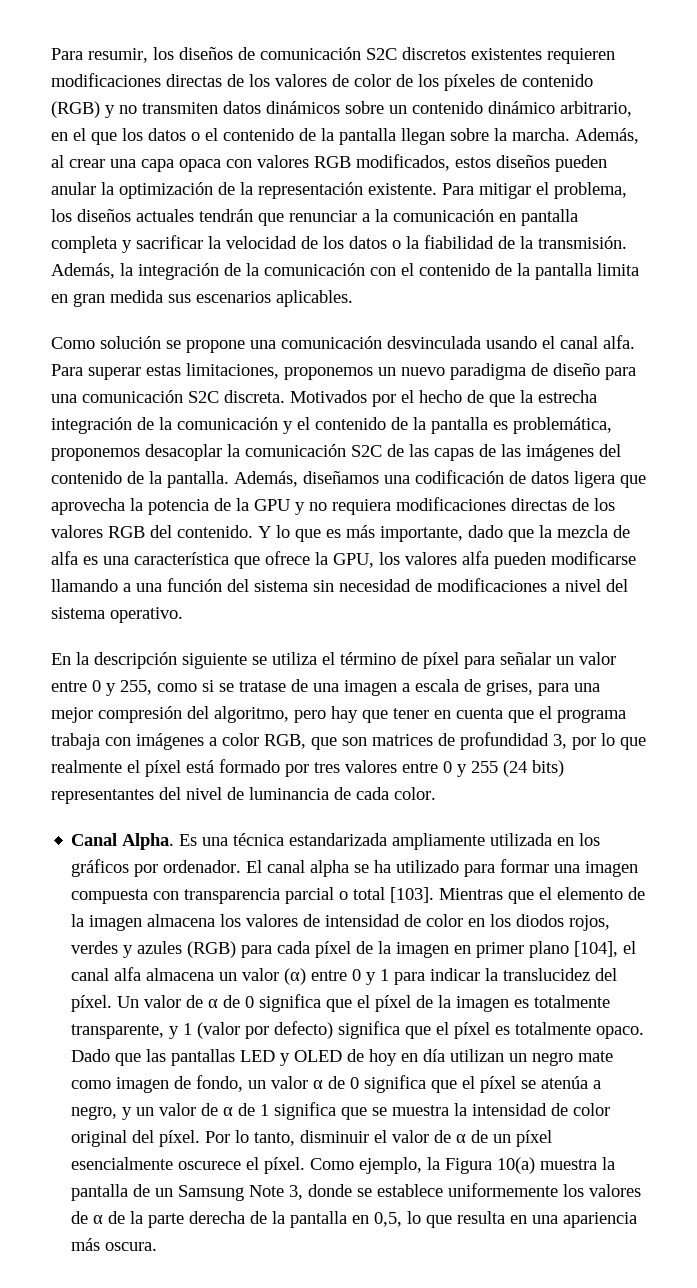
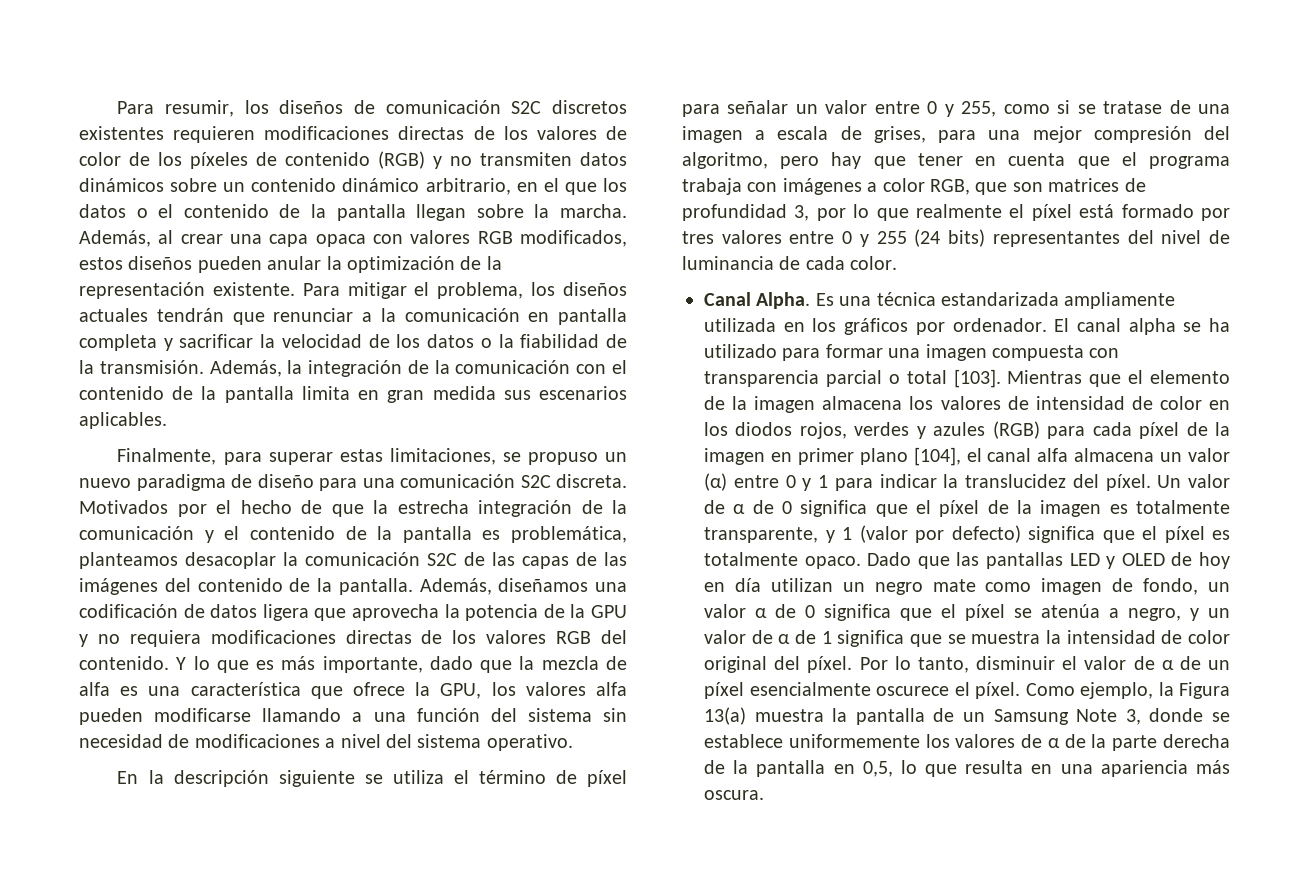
- Como solución se propone una comunicación desvinculada usando el canal alfa. Para superar estas limitaciones, proponemos un nuevo paradigma de diseño para una comunicación S2C discreta.
+ Finalmente, para superar estas limitaciones, se propuso un nuevo paradigma de diseño para una comunicación S2C discreta.
- Motivados por el hecho de que la estrecha integración de la comunicación y el contenido de la pantalla es problemática, proponemos desacoplar la comunicación S2C de las capas de las imágenes del contenido de la pantalla.
+ Motivados por el hecho de que la estrecha integración de la comunicación y el contenido de la pantalla es problemática, planteamos desacoplar la comunicación S2C de las capas de las imágenes del contenido de la pantalla.
- Como ejemplo, la Figura 10(a) muestra la pantalla de un Samsung Note 3, donde se establece uniformemente los valores de α de la parte derecha de la pantalla en 0,5, lo que resulta en una apariencia más oscura.
+ Como ejemplo, la Figura 13(a) muestra la pantalla de un Samsung Note 3, donde se establece uniformemente los valores de α de la parte derecha de la pantalla en 0,5, lo que resulta en una apariencia más oscura.

